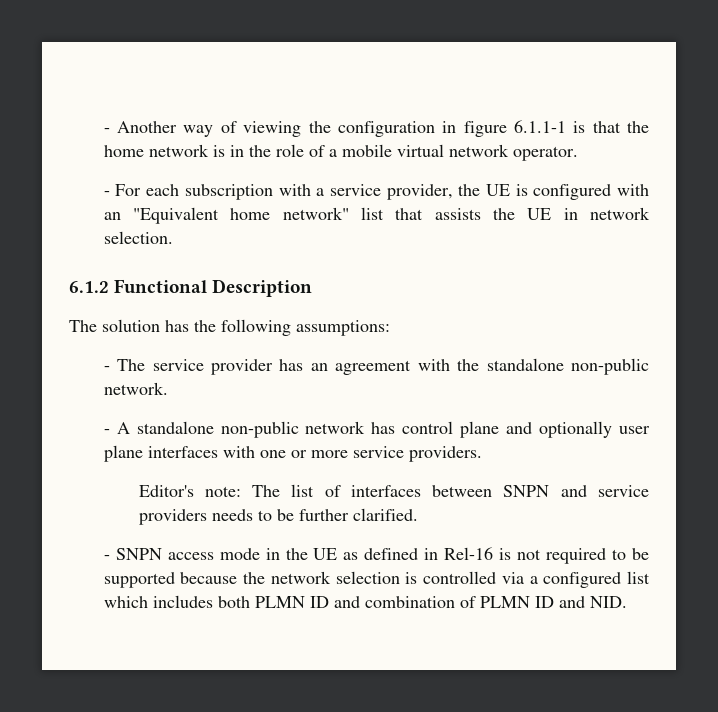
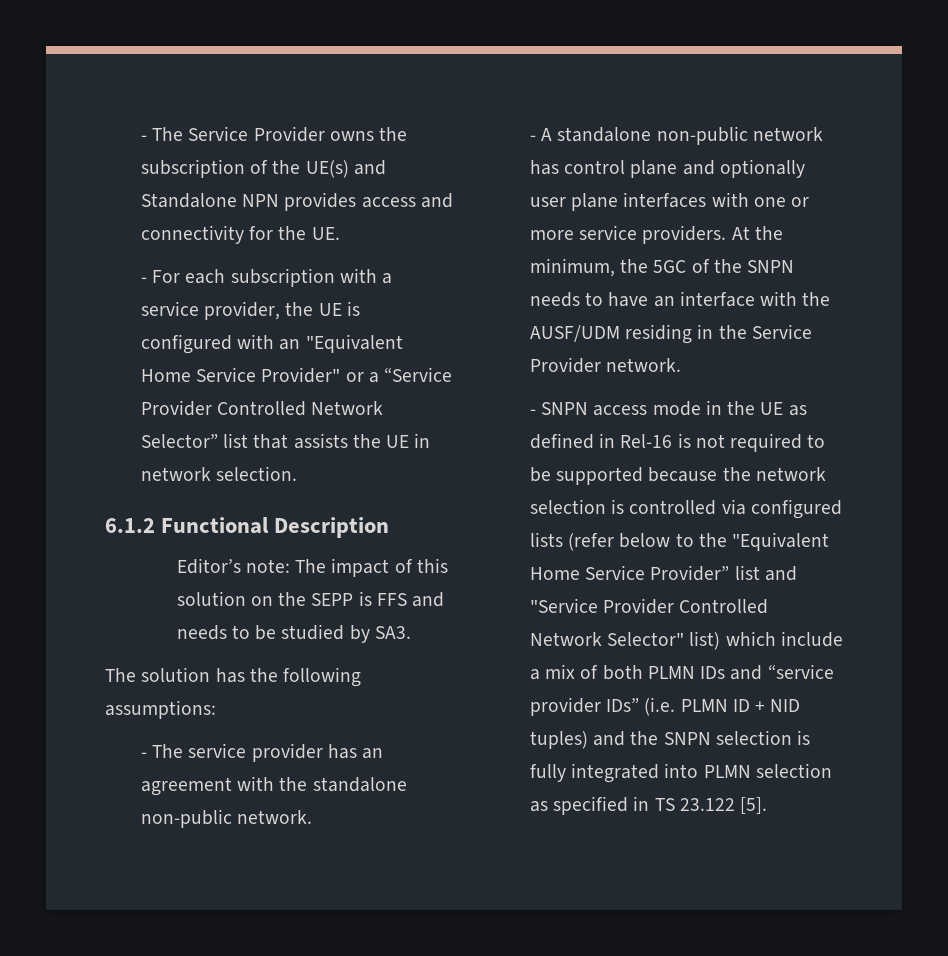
- - Another way of viewing the configuration in figure 6.1.1-1 is that the home network is in the role of a mobile virtual network operator.
+ - The Service Provider owns the subscription of the UE(s) and Standalone NPN provides access and connectivity for the UE.
- - For each subscription with a service provider, the UE is configured with an "Equivalent home network" list that assists the UE in network selection.
+ - For each subscription with a service provider, the UE is configured with an "Equivalent Home Service Provider" or a “Service Provider Controlled Network Selector” list that assists the UE in network selection.
+ Editor’s note: The impact of this solution on the SEPP is FFS and needs to be studied by SA3.
- - A standalone non-public network has control plane and optionally user plane interfaces with one or more service providers.
- Editor's note: The list of interfaces between SNPN and service providers needs to be further clarified.
+ - A standalone non-public network has control plane and optionally user plane interfaces with one or more service providers. At the minimum, the 5GC of the SNPN needs to have an interface with the AUSF/UDM residing in the Service Provider network.
- - SNPN access mode in the UE as defined in Rel-16 is not required to be supported because the network selection is controlled via a configured list which includes both PLMN ID and combination of PLMN ID and NID.
+ - SNPN access mode in the UE as defined in Rel-16 is not required to be supported because the network selection is controlled via configured lists (refer below to the "Equivalent Home Service Provider” list and "Service Provider Controlled Network Selector" list) which include a mix of both PLMN IDs and “service provider IDs” (i.e. PLMN ID + NID tuples) and the SNPN selection is fully integrated into PLMN selection as specified in TS 23.122 [5].

